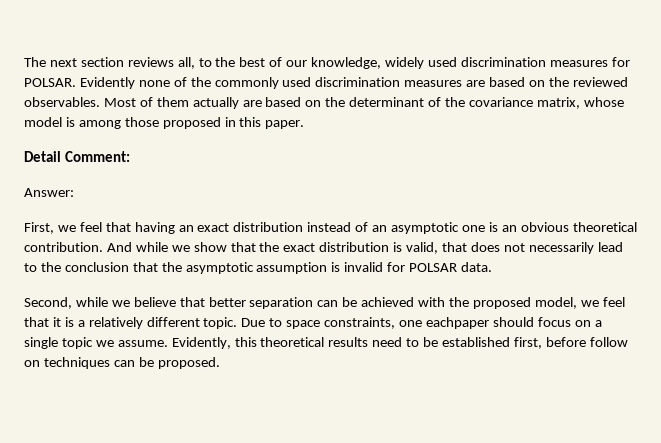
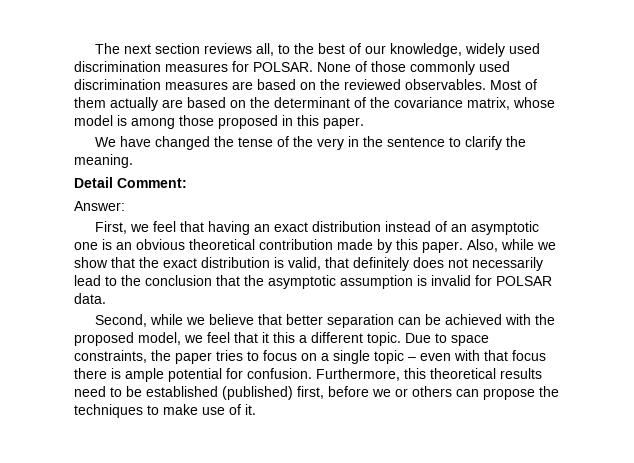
- Evidently none of the commonly used discrimination measures are based on the reviewed observables.
+ None of those commonly used discrimination measures are based on the reviewed observables.
+ We have changed the tense of the very in the sentence to clarify the meaning.
- First, we feel that having an exact distribution instead of an asymptotic one is an obvious theoretical contribution. And while we show that the exact distribution is valid, that does not necessarily lead to the conclusion that the asymptotic assumption is invalid for POLSAR data.
+ First, we feel that having an exact distribution instead of an asymptotic one is an obvious theoretical contribution made by this paper. Also, while we show that the exact distribution is valid, that definitely does not necessarily lead to the conclusion that the asymptotic assumption is invalid for POLSAR data.
- Second, while we believe that better separation can be achieved with the proposed model, we feel that it is a relatively different topic.
+ Second, while we believe that better separation can be achieved with the proposed model, we feel that it this a different topic.
- Due to space constraints, one eachpaper should focus on a single topic we assume. Evidently, this theoretical results need to be established first, before follow on techniques can be proposed.
+ Due to space constraints, the paper tries to focus on a single topic – even with that focus there is ample potential for confusion. Furthermore, this theoretical results need to be established (published) first, before we or others can propose the techniques to make use of it.

